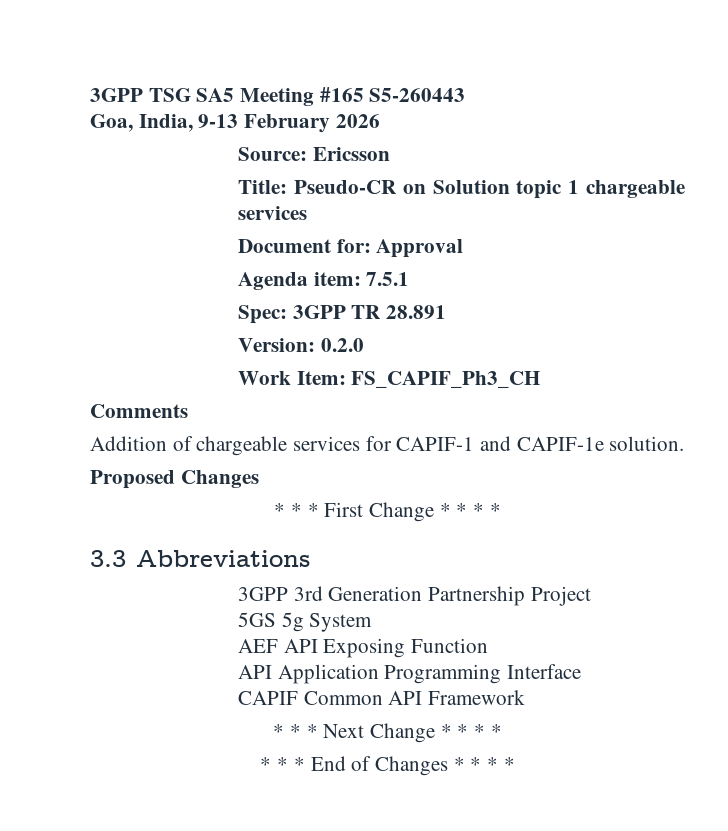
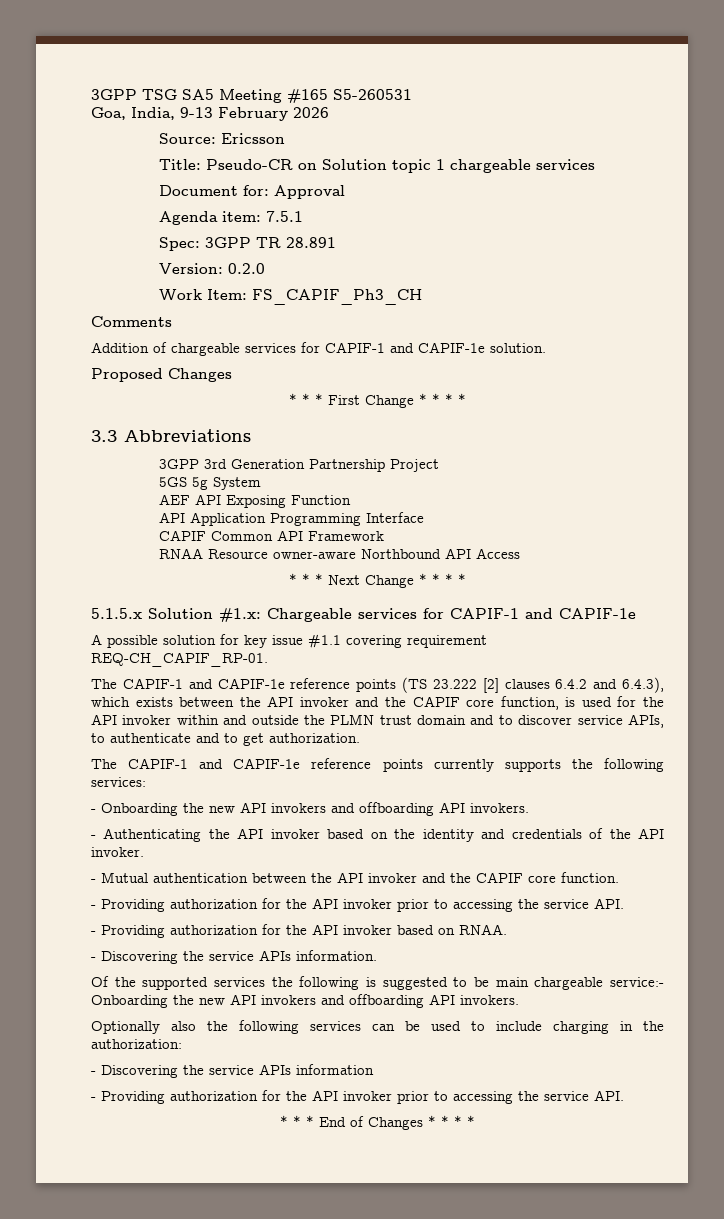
- 3GPP TSG SA5 Meeting #165 S5-260443
+ 3GPP TSG SA5 Meeting #165 S5-260531
+ RNAA Resource owner-aware Northbound API Access
+ 5.1.5.x Solution #1.x: Chargeable services for CAPIF-1 and CAPIF-1e
+ A possible solution for key issue #1.1 covering requirement REQ-CH_CAPIF_RP-01.
+ The CAPIF-1 and CAPIF-1e reference points (TS 23.222 [2] clauses 6.4.2 and 6.4.3), which exists between the API invoker and the CAPIF core function, is used for the API invoker within and outside the PLMN trust domain and to discover service APIs, to authenticate and to get authorization.
+ The CAPIF-1 and CAPIF-1e reference points currently supports the following services:
+ - Onboarding the new API invokers and offboarding API invokers.
+ - Authenticating the API invoker based on the identity and credentials of the API invoker.
+ - Mutual authentication between the API invoker and the CAPIF core function.
+ - Providing authorization for the API invoker prior to accessing the service API.
+ - Providing authorization for the API invoker based on RNAA.
+ - Discovering the service APIs information.
+ Of the supported services the following is suggested to be main chargeable service:- Onboarding the new API invokers and offboarding API invokers.
+ Optionally also the following services can be used to include charging in the authorization:
+ - Discovering the service APIs information
+ - Providing authorization for the API invoker prior to accessing the service API.

